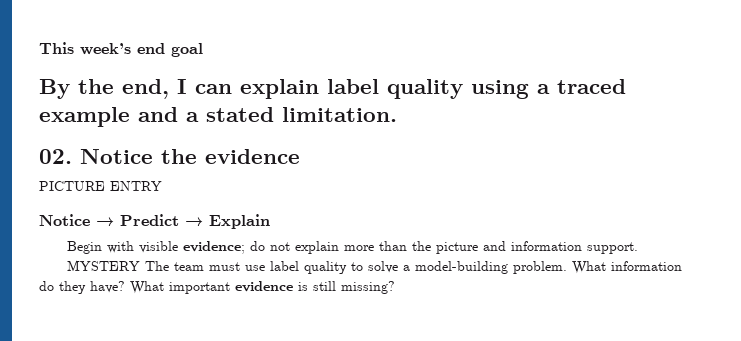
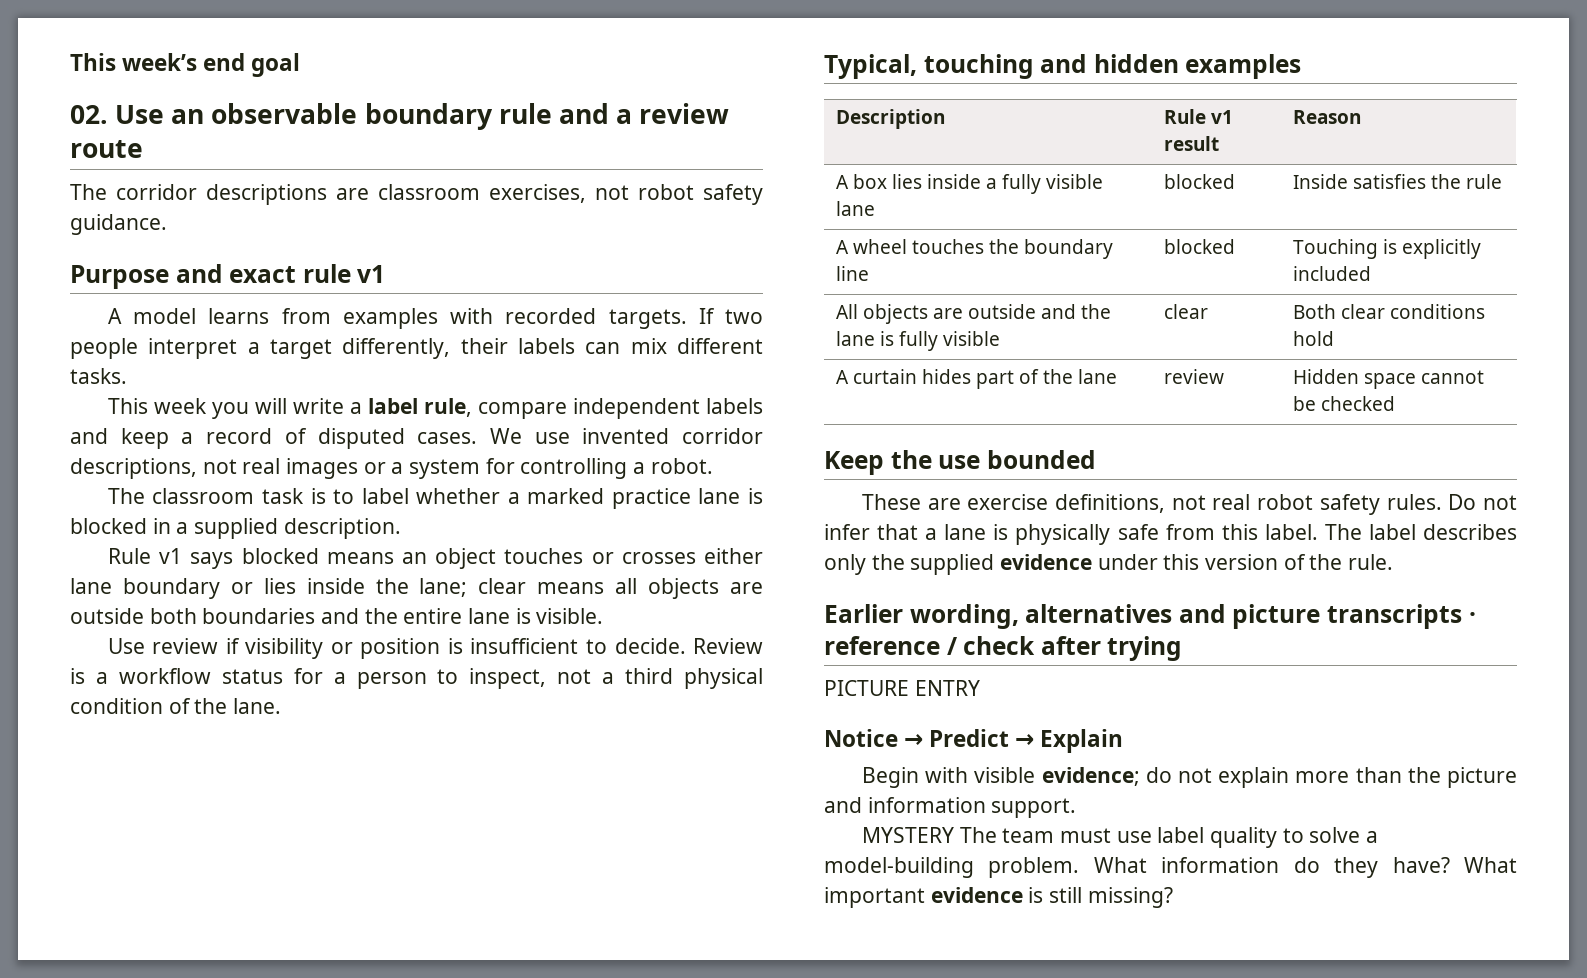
- By the end, I can explain label quality using a traced example and a stated limitation.
- 02. Notice the evidence
+ 02. Use an observable boundary rule and a review route
+ The corridor descriptions are classroom exercises, not robot safety guidance.
+ Purpose and exact rule v1
+ A model learns from examples with recorded targets. If two people interpret a target differently, their labels can mix different tasks.
+ This week you will write a label rule, compare independent labels and keep a record of disputed cases. We use invented corridor descriptions, not real images or a system for controlling a robot.
+ The classroom task is to label whether a marked practice lane is blocked in a supplied description.
+ Rule v1 says blocked means an object touches or crosses either lane boundary or lies inside the lane; clear means all objects are outside both boundaries and the entire lane is visible.
+ Use review if visibility or position is insufficient to decide. Review is a workflow status for a person to inspect, not a third physical condition of the lane.
+ Typical, touching and hidden examples
+ Description | Rule v1 result | Reason
+ A box lies inside a fully visible lane | blocked | Inside satisfies the rule
+ A wheel touches the boundary line | blocked | Touching is explicitly included
+ All objects are outside and the lane is fully visible | clear | Both clear conditions hold
+ A curtain hides part of the lane | review | Hidden space cannot be checked
+ Keep the use bounded
+ These are exercise definitions, not real robot safety rules. Do not infer that a lane is physically safe from this label. The label describes only the supplied evidence under this version of the rule.
+ Earlier wording, alternatives and picture transcripts · reference / check after trying

